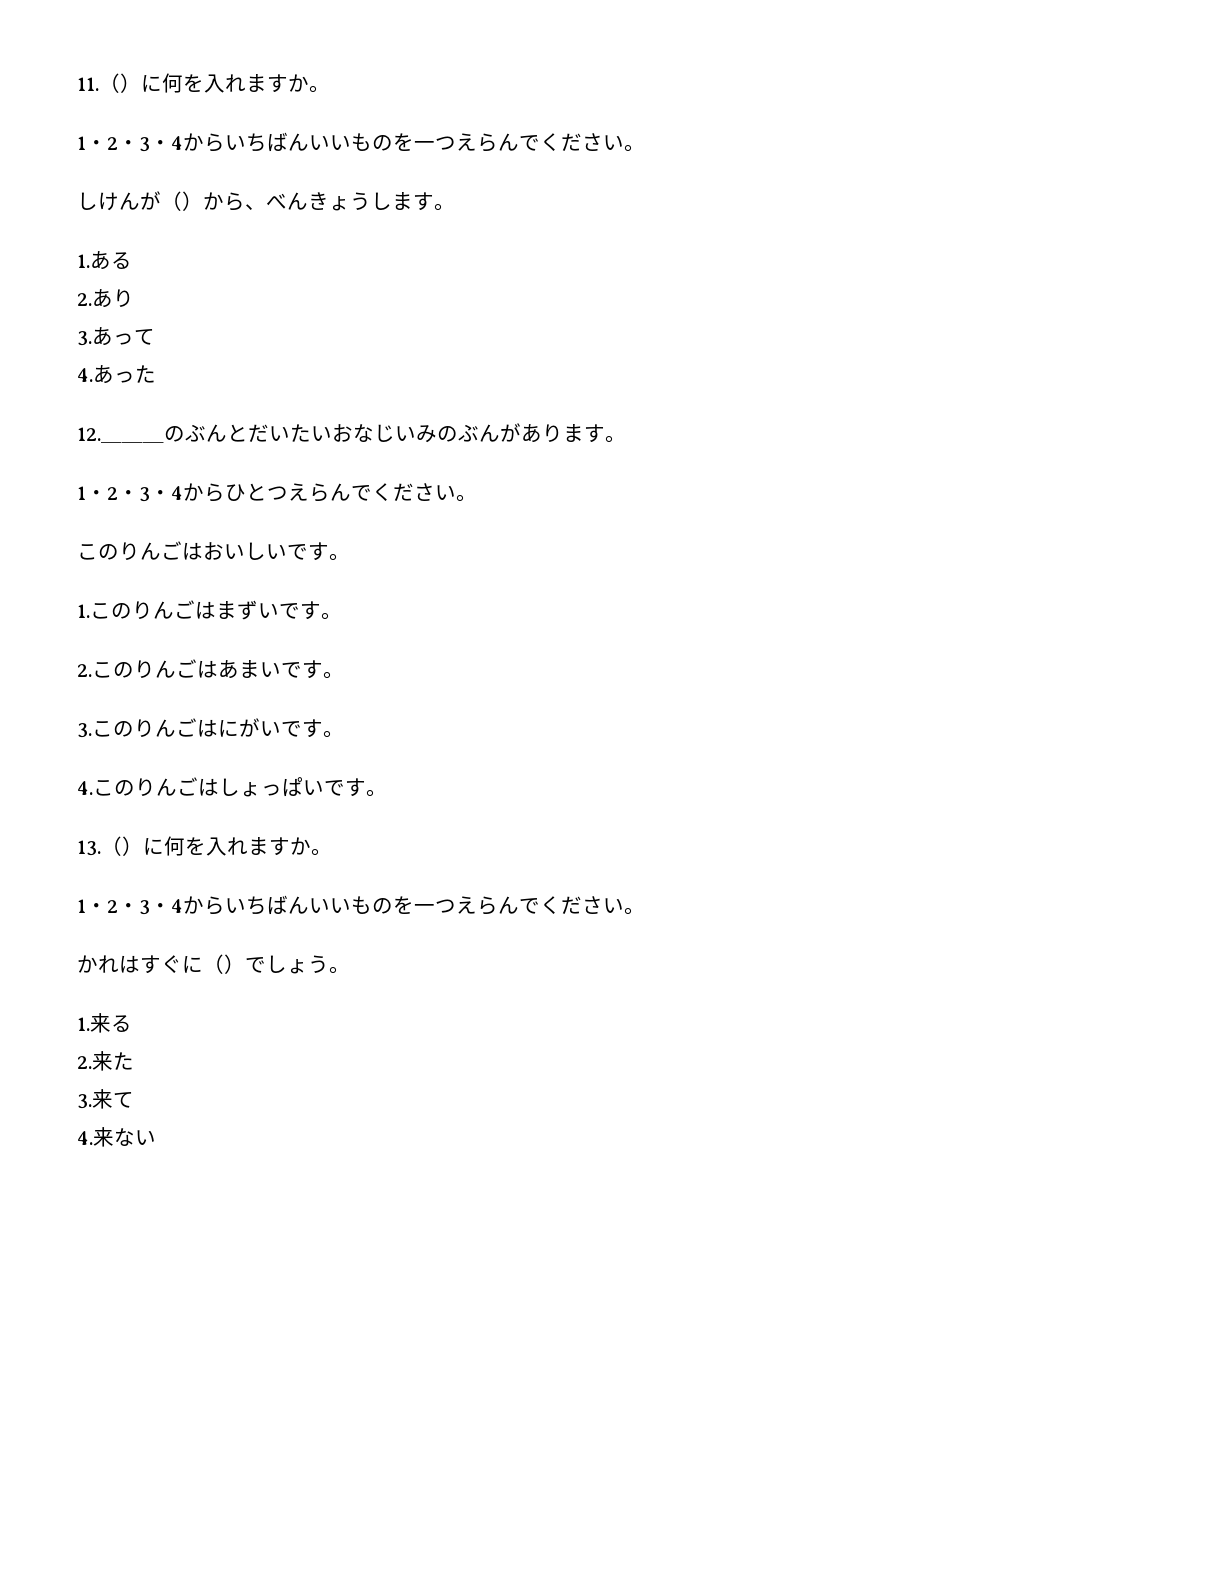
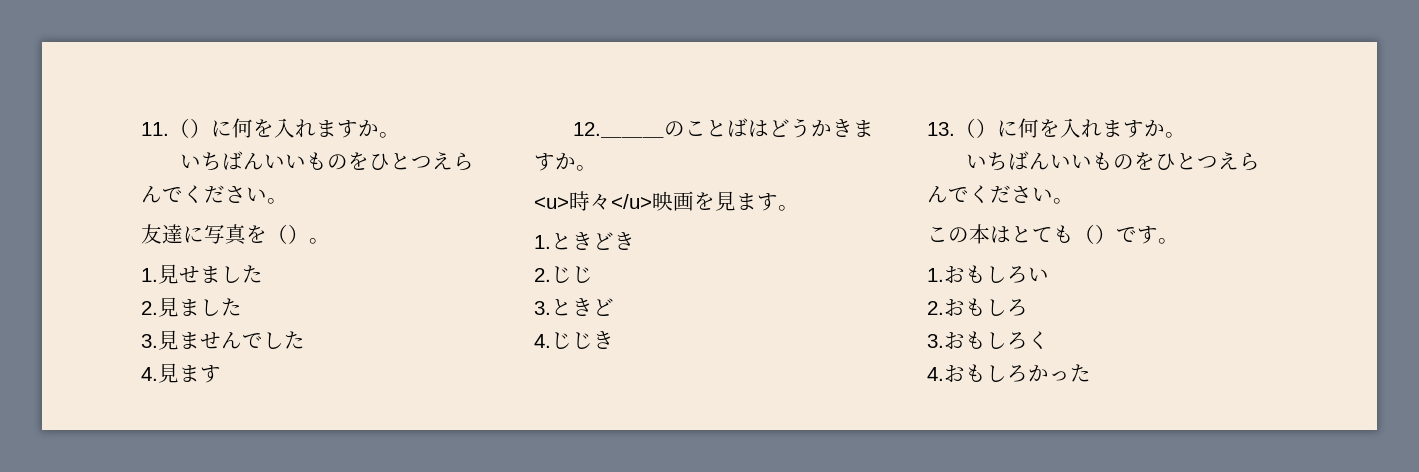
  11.（）に何を入れますか。
- 1・2・3・4からいちばんいいものを一つえらんでください。
- しけんが（）から、べんきょうします。
- 1.ある
- 2.あり
- 3.あって
- 4.あった
+ いちばんいいものをひとつえらんでください。
+ 友達に写真を（）。
+ 1.見せました
+ 2.見ました
+ 3.見ませんでした
+ 4.見ます
- 12.＿＿＿のぶんとだいたいおなじいみのぶんがあります。
- 1・2・3・4からひとつえらんでください。
+ 12.＿＿＿のことばはどうかきますか。
+ <u>時々</u>映画を見ます。
+ 1.ときどき
+ 2.じじ
+ 3.ときど
+ 4.じじき
+ 13.（）に何を入れますか。
+ いちばんいいものをひとつえらんでください。
- このりんごはおいしいです。
+ この本はとても（）です。
- 1.このりんごはまずいです。
- 2.このりんごはあまいです。
- 3.このりんごはにがいです。
- 4.このりんごはしょっぱいです。
- 13.（）に何を入れますか。
- 1・2・3・4からいちばんいいものを一つえらんでください。
- かれはすぐに（）でしょう。
- 1.来る
- 2.来た
- 3.来て
- 4.来ない
+ 1.おもしろい
+ 2.おもしろ
+ 3.おもしろく
+ 4.おもしろかった

